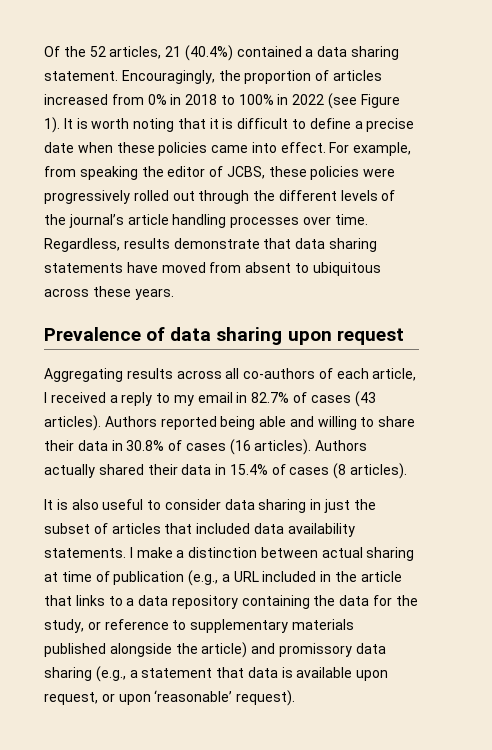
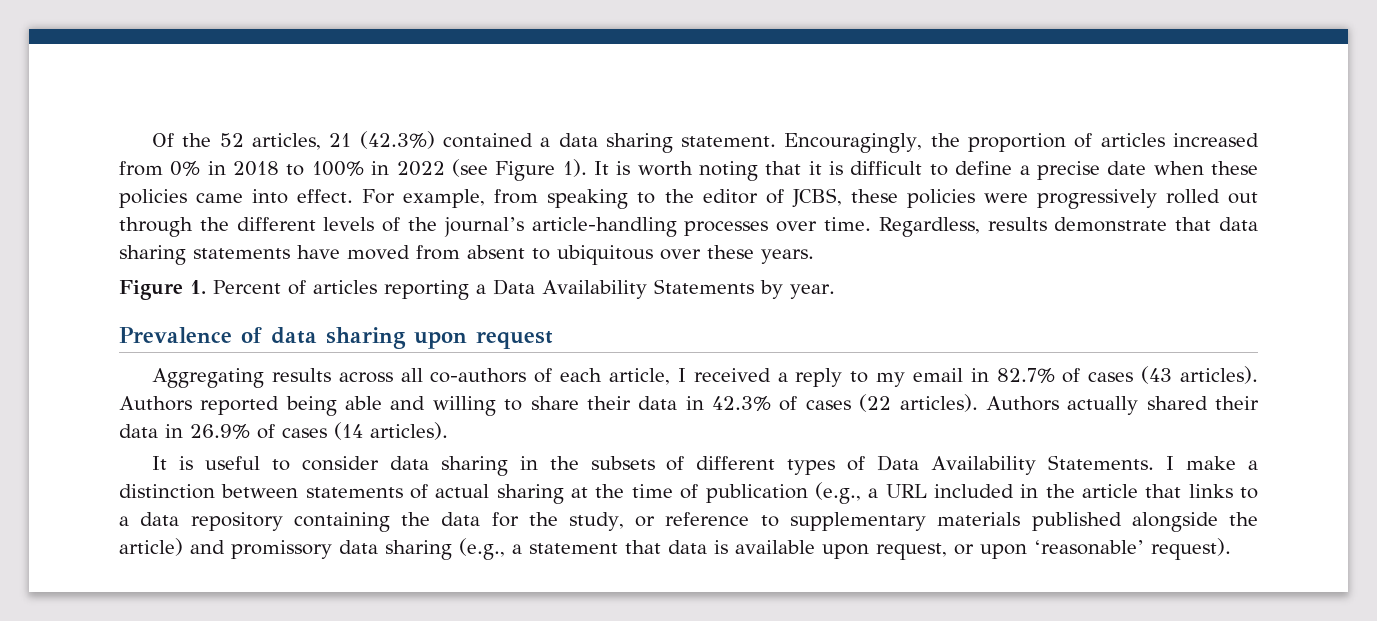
- Of the 52 articles, 21 (40.4%) contained a data sharing statement.
+ Of the 52 articles, 21 (42.3%) contained a data sharing statement.
- For example, from speaking the editor of JCBS, these policies were progressively rolled out through the different levels of the journal’s article handling processes over time.
+ For example, from speaking to the editor of JCBS, these policies were progressively rolled out through the different levels of the journal’s article-handling processes over time.
- Regardless, results demonstrate that data sharing statements have moved from absent to ubiquitous across these years.
+ Regardless, results demonstrate that data sharing statements have moved from absent to ubiquitous over these years.
+ Figure 1. Percent of articles reporting a Data Availability Statements by year.
- Authors reported being able and willing to share their data in 30.8% of cases (16 articles).
+ Authors reported being able and willing to share their data in 42.3% of cases (22 articles).
- Authors actually shared their data in 15.4% of cases (8 articles).
+ Authors actually shared their data in 26.9% of cases (14 articles).
- It is also useful to consider data sharing in just the subset of articles that included data availability statements.
+ It is useful to consider data sharing in the subsets of different types of Data Availability Statements.
- I make a distinction between actual sharing at time of publication (e.g., a URL included in the article that links to a data repository containing the data for the study, or reference to supplementary materials published alongside the article) and promissory data sharing (e.g., a statement that data is available upon request, or upon ‘reasonable’ request).
+ I make a distinction between statements of actual sharing at the time of publication (e.g., a URL included in the article that links to a data repository containing the data for the study, or reference to supplementary materials published alongside the article) and promissory data sharing (e.g., a statement that data is available upon request, or upon ‘reasonable’ request).

